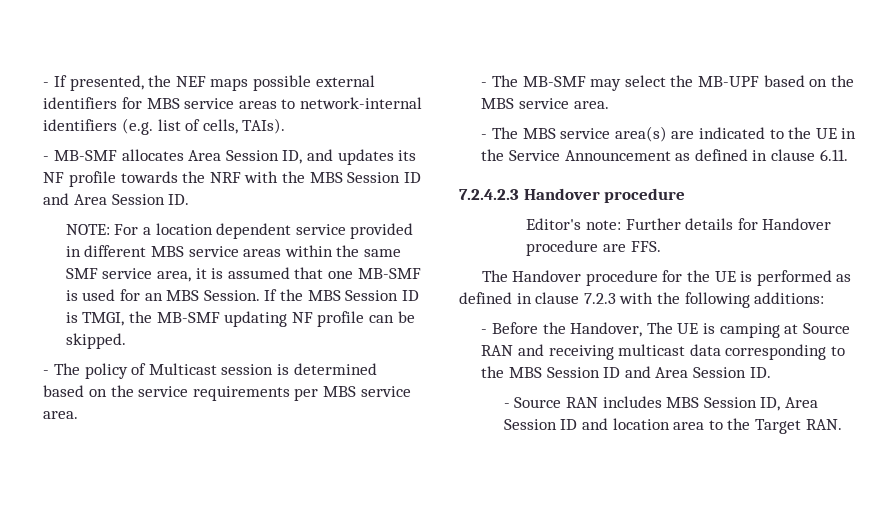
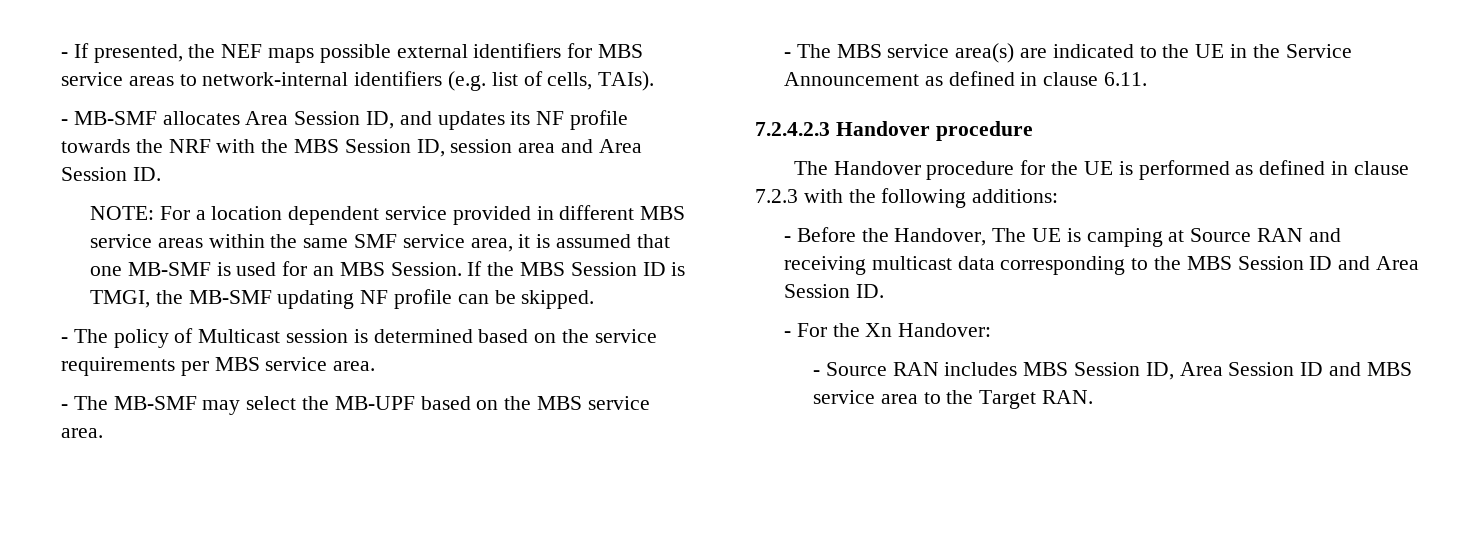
- - MB-SMF allocates Area Session ID, and updates its NF profile towards the NRF with the MBS Session ID and Area Session ID.
+ - MB-SMF allocates Area Session ID, and updates its NF profile towards the NRF with the MBS Session ID, session area and Area Session ID.
- Editor's note: Further details for Handover procedure are FFS.
+ - For the Xn Handover:
- - Source RAN includes MBS Session ID, Area Session ID and location area to the Target RAN.
+ - Source RAN includes MBS Session ID, Area Session ID and MBS service area to the Target RAN.

